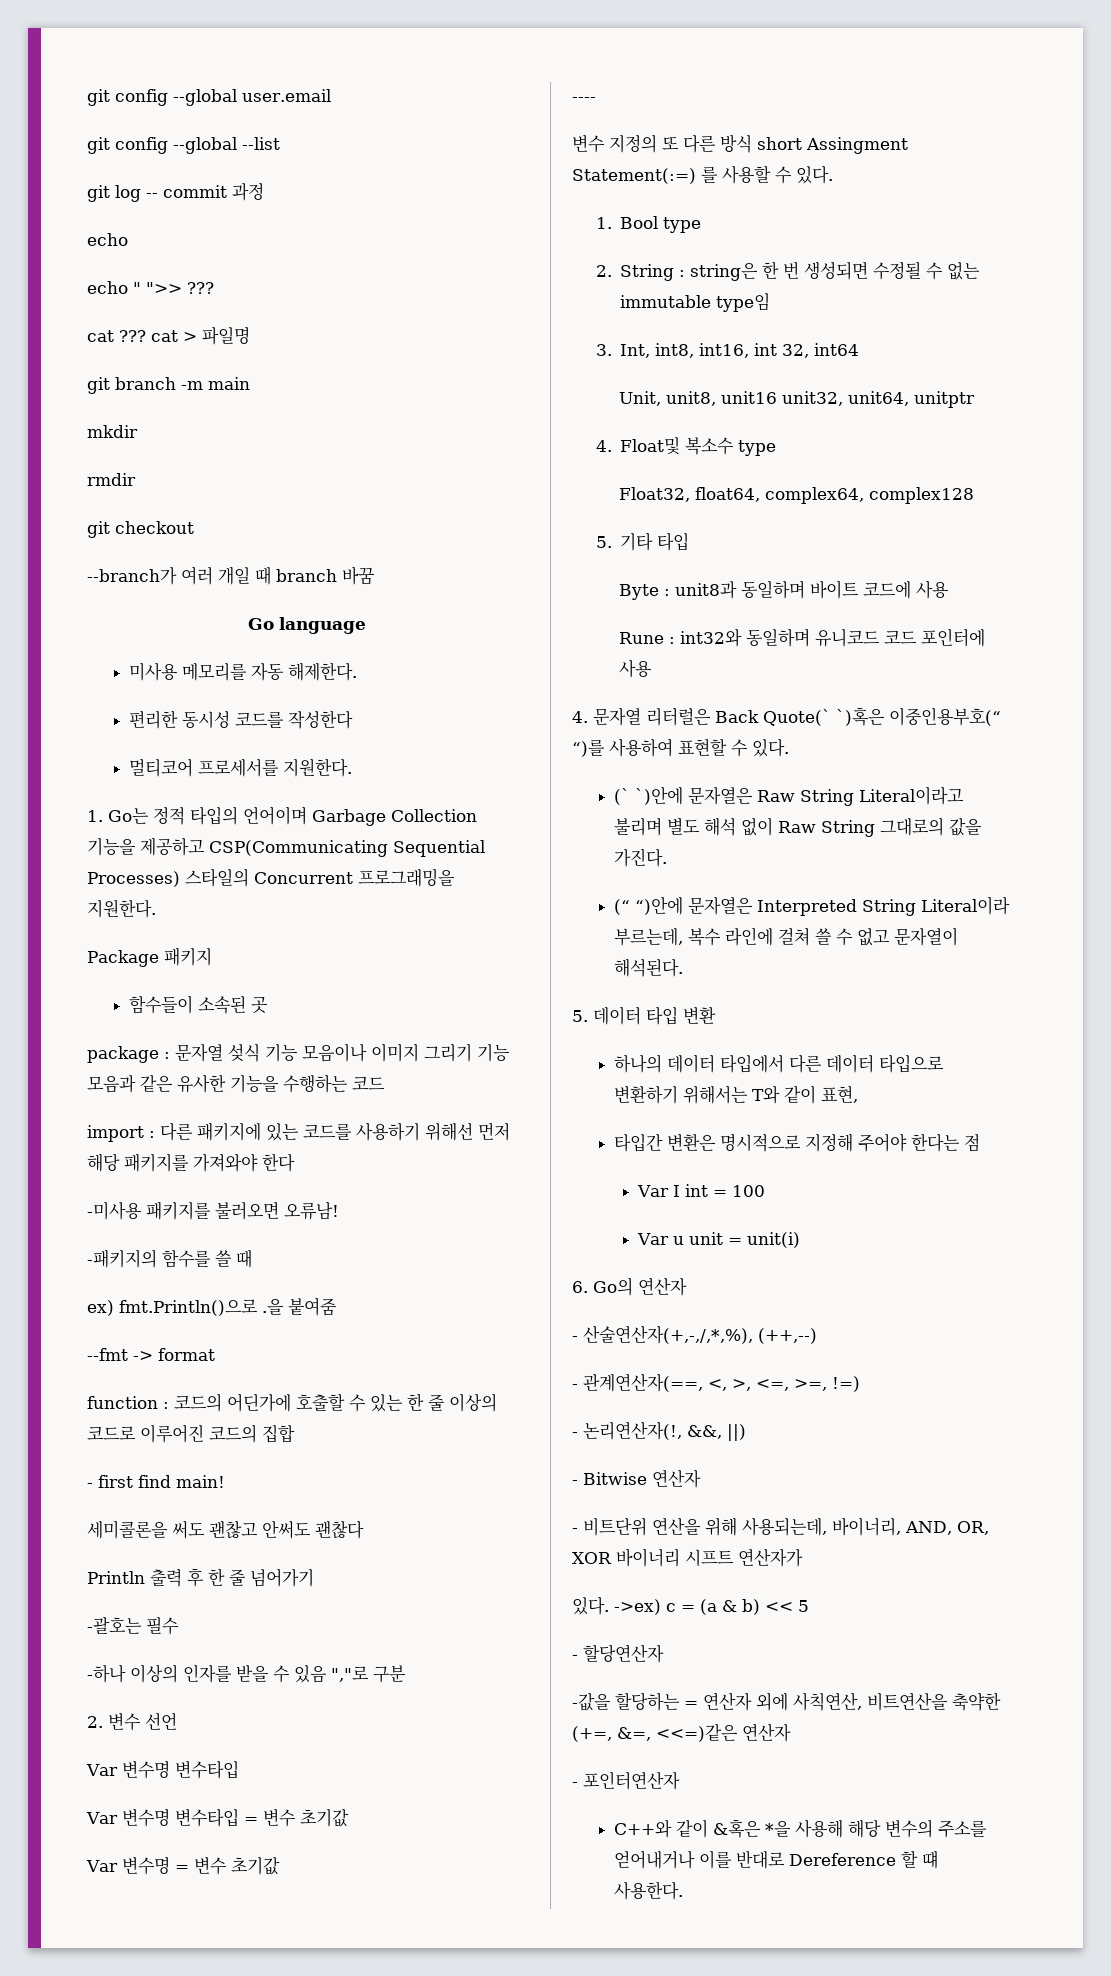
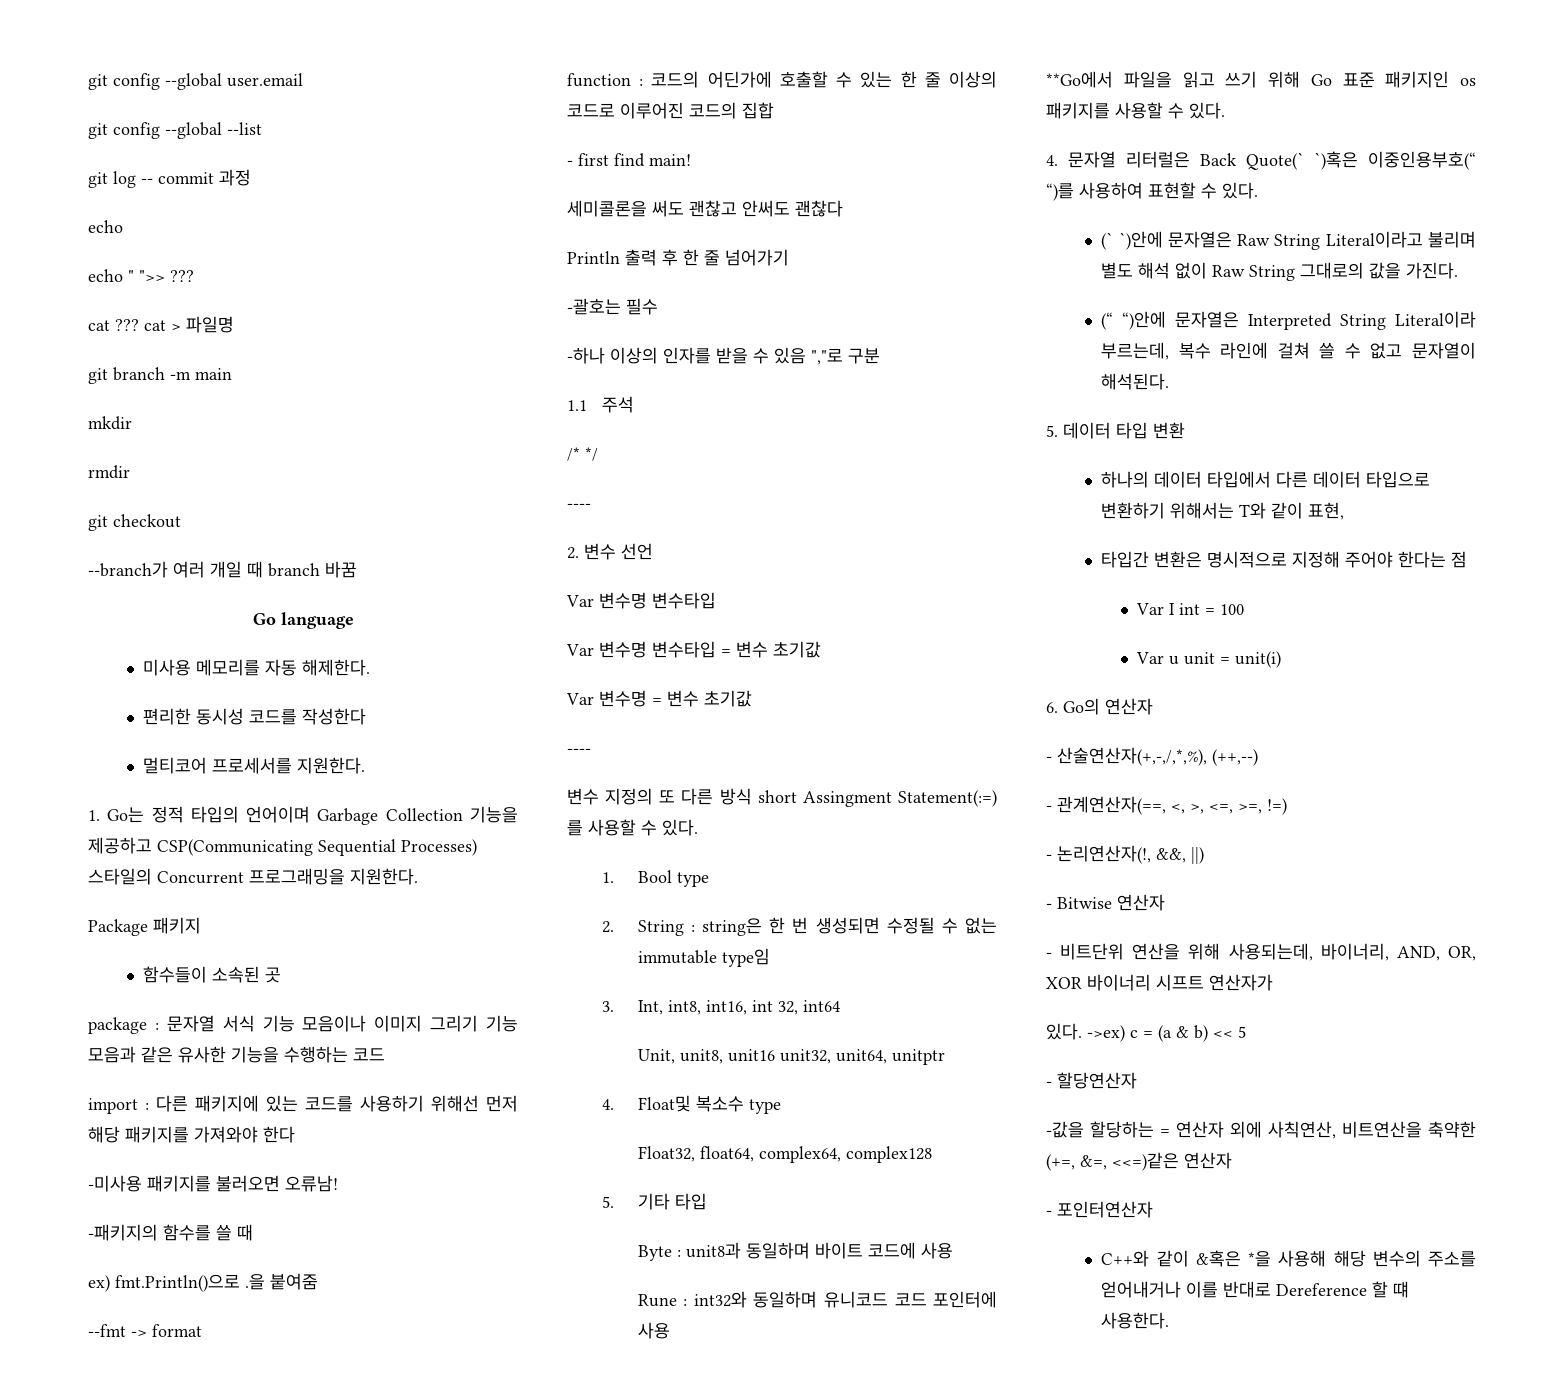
- package : 문자열 섲식 기능 모음이나 이미지 그리기 기능 모음과 같은 유사한 기능을 수행하는 코드
+ package : 문자열 서식 기능 모음이나 이미지 그리기 기능 모음과 같은 유사한 기능을 수행하는 코드
+ 1.1 주석
+ /* */
+ ----
+ **Go에서 파일을 읽고 쓰기 위해 Go 표준 패키지인 os 패키지를 사용할 수 있다.

